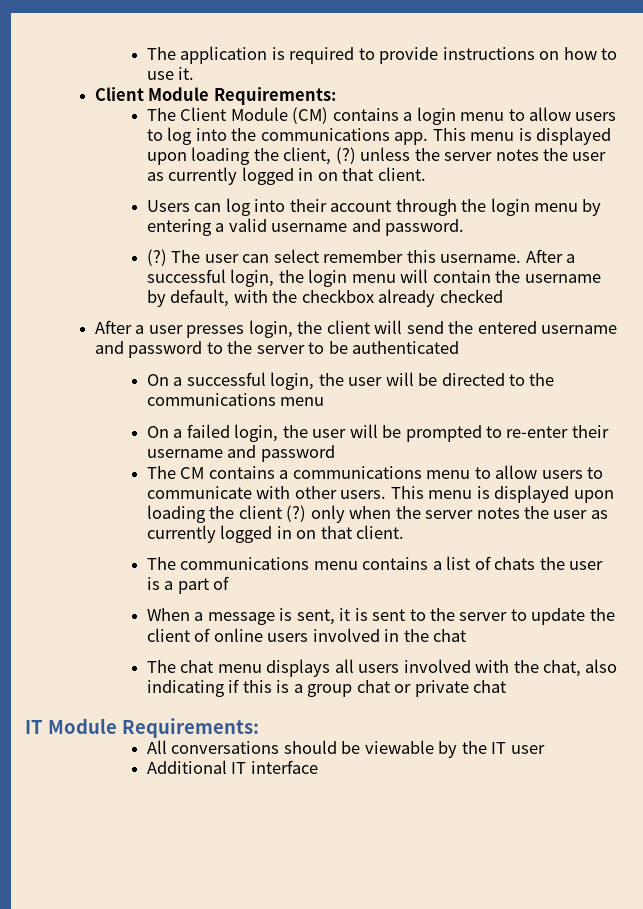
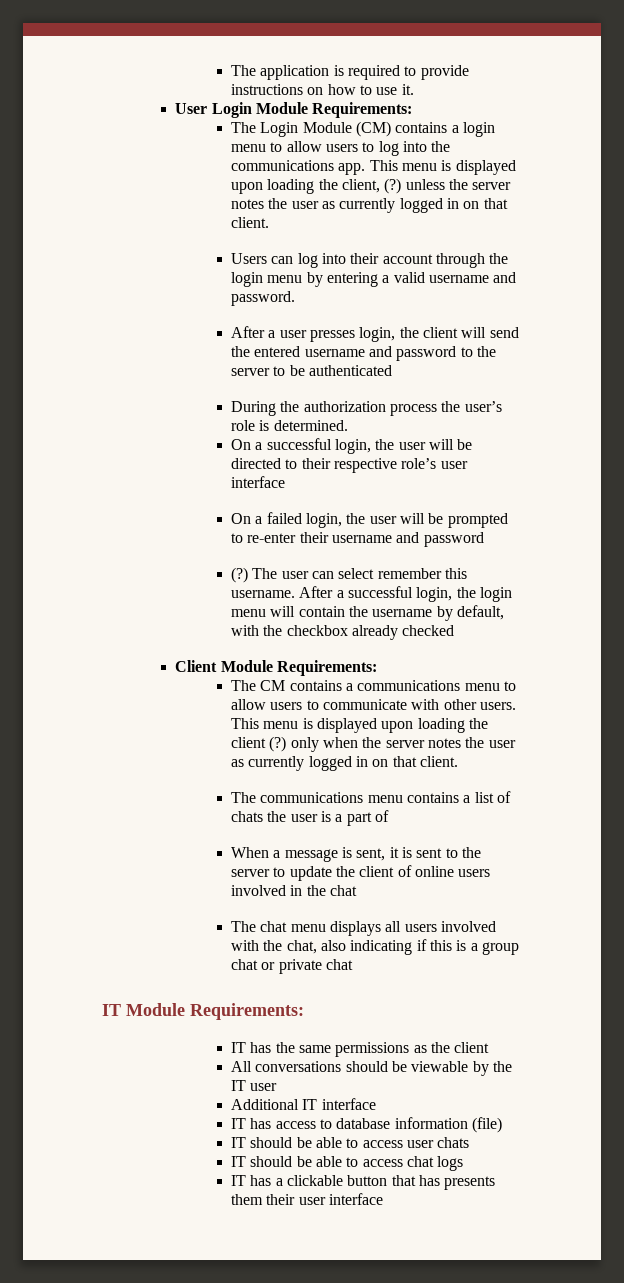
- Client Module Requirements:
- The Client Module (CM) contains a login menu to allow users to log into the communications app.
+ User Login Module Requirements:
+ The Login Module (CM) contains a login menu to allow users to log into the communications app.
+ After a user presses login, the client will send the entered username and password to the server to be authenticated
+ During the authorization process the user’s role is determined.
+ On a successful login, the user will be directed to their respective role’s user interface
+ On a failed login, the user will be prompted to re-enter their username and password
- After a user presses login, the client will send the entered username and password to the server to be authenticated
- On a successful login, the user will be directed to the communications menu
- On a failed login, the user will be prompted to re-enter their username and password
+ Client Module Requirements:
+ IT has the same permissions as the client
+ IT has access to database information (file)
+ IT should be able to access user chats
+ IT should be able to access chat logs
+ IT has a clickable button that has presents them their user interface

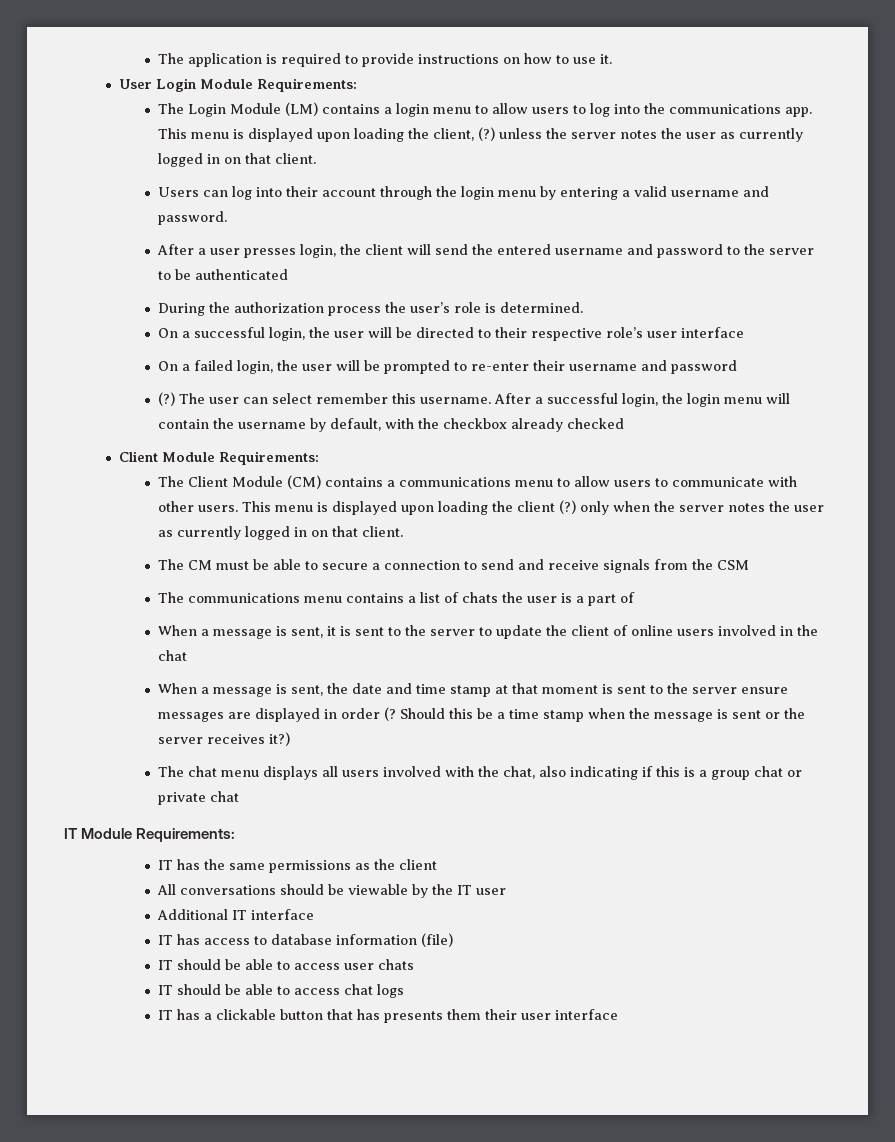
- The Login Module (CM) contains a login menu to allow users to log into the communications app.
+ The Login Module (LM) contains a login menu to allow users to log into the communications app.
- The CM contains a communications menu to allow users to communicate with other users.
+ The Client Module (CM) contains a communications menu to allow users to communicate with other users.
+ The CM must be able to secure a connection to send and receive signals from the CSM
+ When a message is sent, the date and time stamp at that moment is sent to the server ensure messages are displayed in order (? Should this be a time stamp when the message is sent or the server receives it?)

